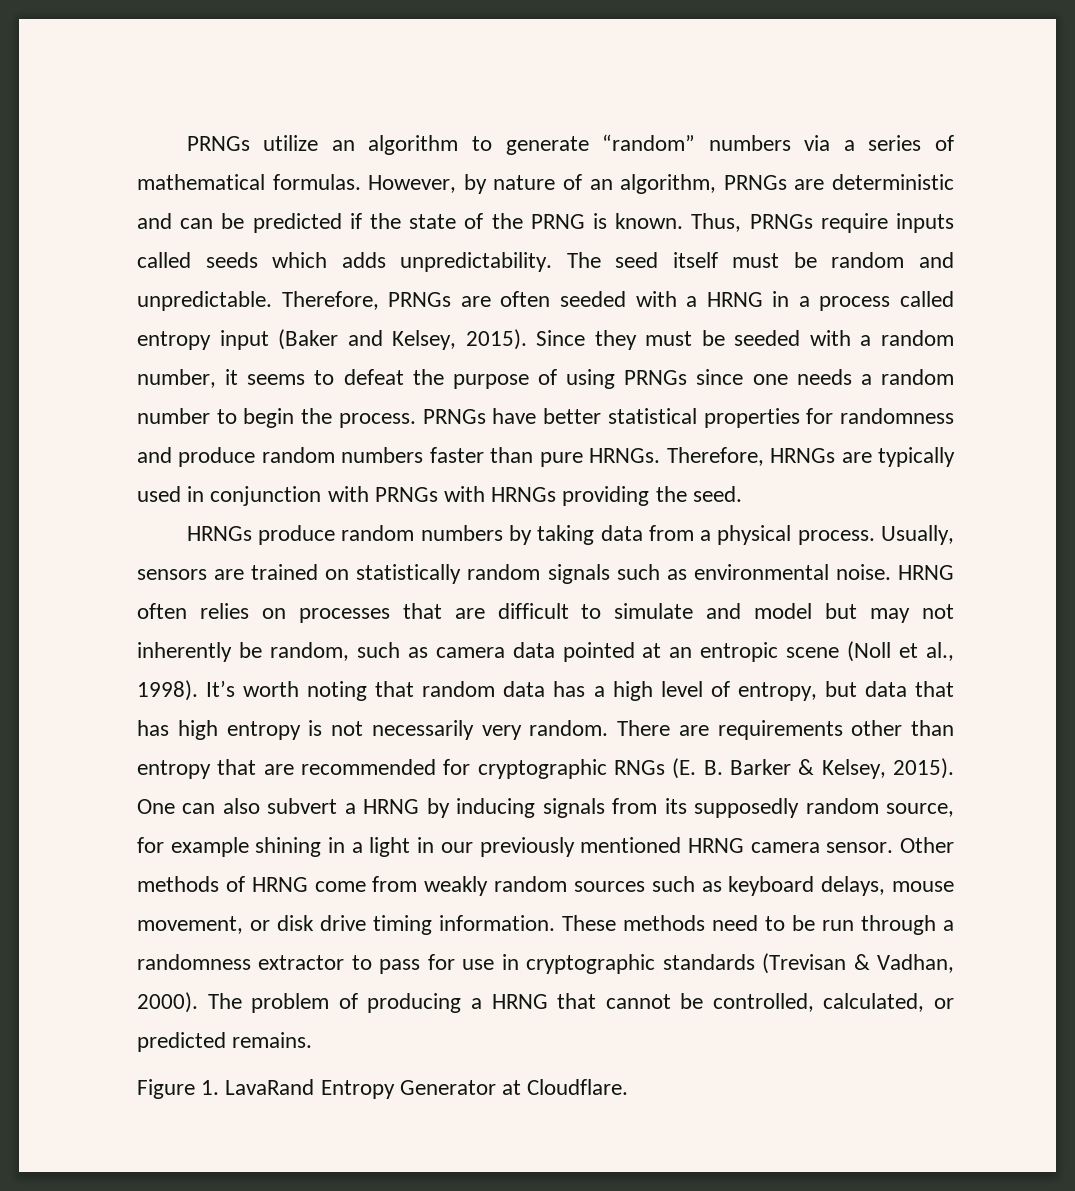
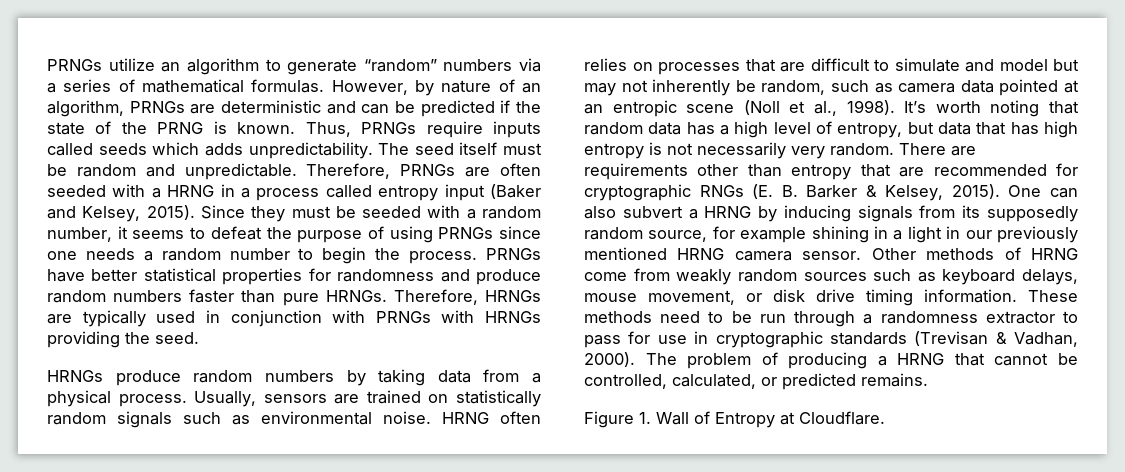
- Figure 1. LavaRand Entropy Generator at Cloudflare.
+ Figure 1. Wall of Entropy at Cloudflare.

